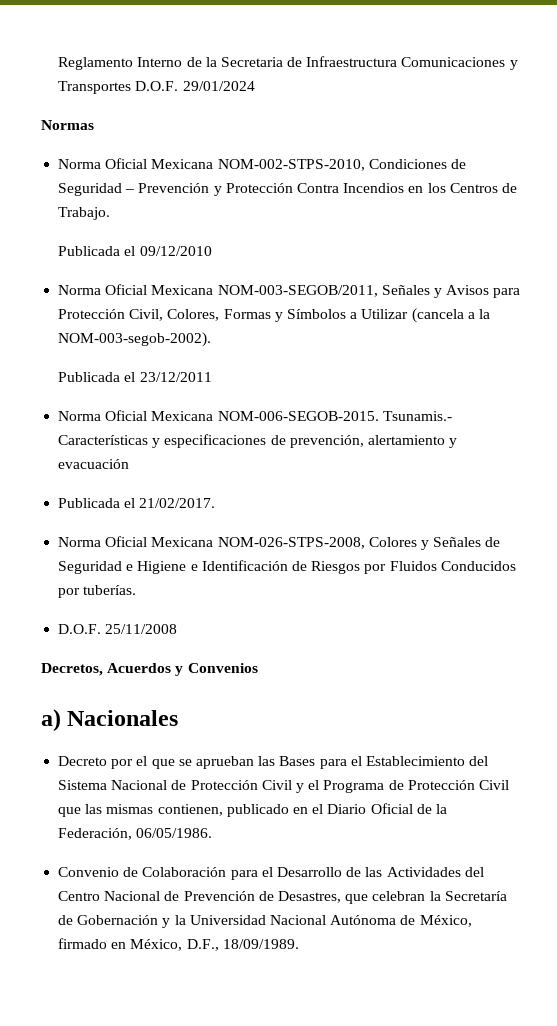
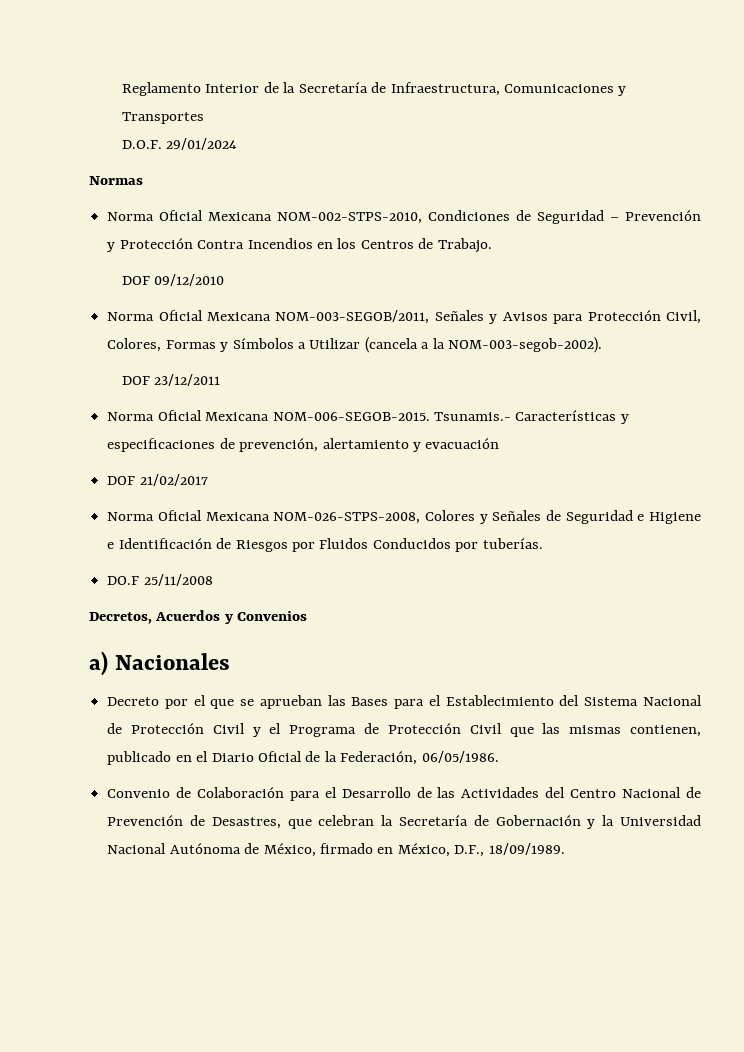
- Reglamento Interno de la Secretaria de Infraestructura Comunicaciones y Transportes D.O.F. 29/01/2024
+ Reglamento Interior de la Secretaría de Infraestructura, Comunicaciones y Transportes
+ D.O.F. 29/01/2024
- Publicada el 09/12/2010
+ DOF 09/12/2010
- Publicada el 23/12/2011
+ DOF 23/12/2011
- Publicada el 21/02/2017.
+ DOF 21/02/2017
- D.O.F. 25/11/2008
+ DO.F 25/11/2008

